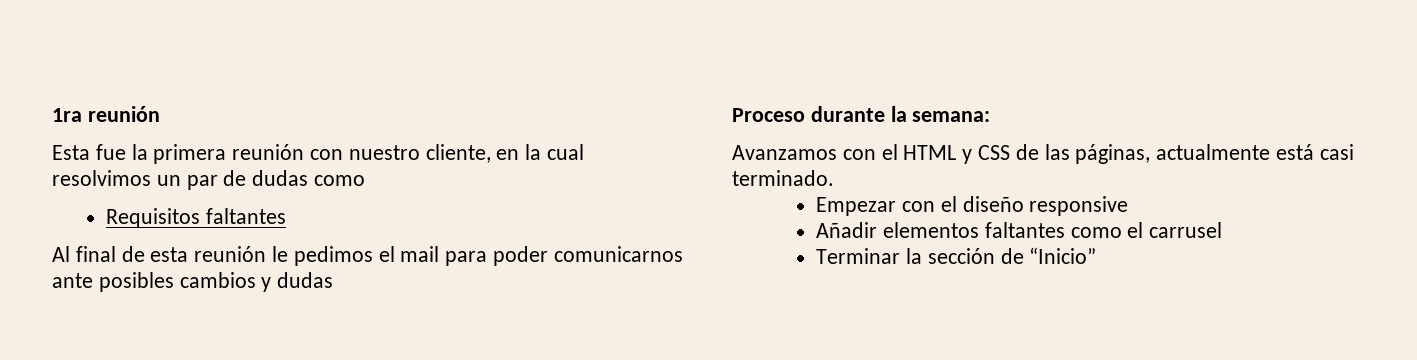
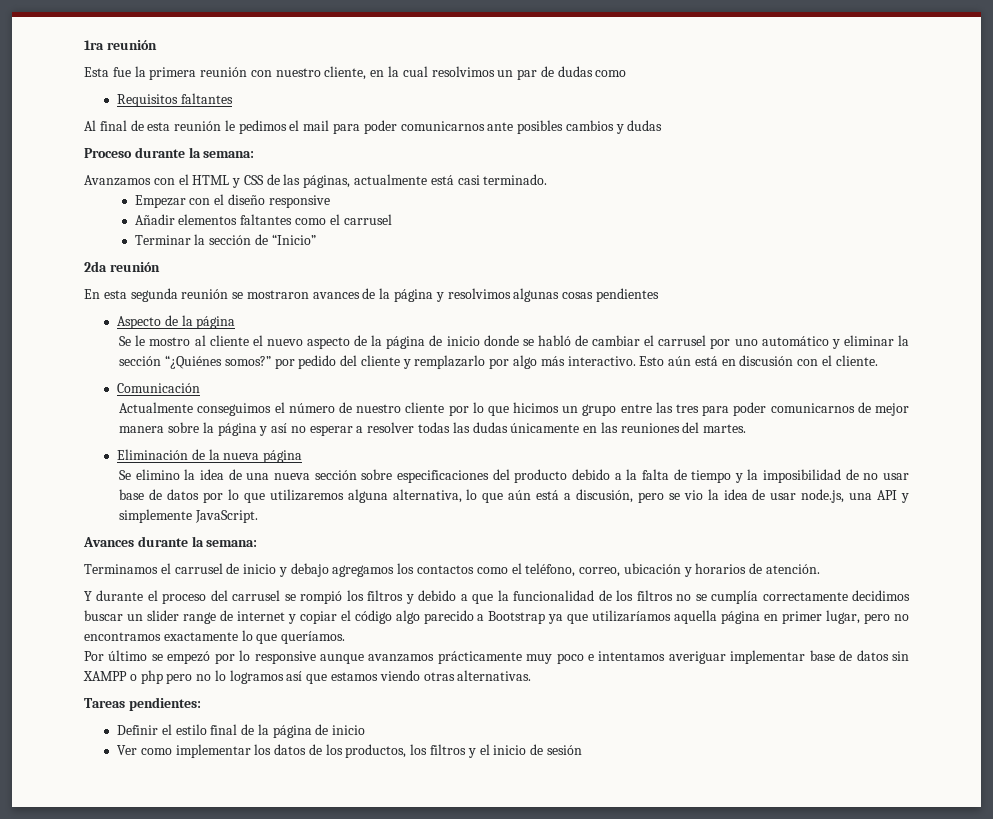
+ 2da reunión
+ En esta segunda reunión se mostraron avances de la página y resolvimos algunas cosas pendientes
+ Aspecto de la página
+ Se le mostro al cliente el nuevo aspecto de la página de inicio donde se habló de cambiar el carrusel por uno automático y eliminar la sección “¿Quiénes somos?” por pedido del cliente y remplazarlo por algo más interactivo. Esto aún está en discusión con el cliente.
+ Comunicación
+ Actualmente conseguimos el número de nuestro cliente por lo que hicimos un grupo entre las tres para poder comunicarnos de mejor manera sobre la página y así no esperar a resolver todas las dudas únicamente en las reuniones del martes.
+ Eliminación de la nueva página
+ Se elimino la idea de una nueva sección sobre especificaciones del producto debido a la falta de tiempo y la imposibilidad de no usar base de datos por lo que utilizaremos alguna alternativa, lo que aún está a discusión, pero se vio la idea de usar node.js, una API y simplemente JavaScript.
+ Avances durante la semana:
+ Terminamos el carrusel de inicio y debajo agregamos los contactos como el teléfono, correo, ubicación y horarios de atención.
+ Y durante el proceso del carrusel se rompió los filtros y debido a que la funcionalidad de los filtros no se cumplía correctamente decidimos buscar un slider range de internet y copiar el código algo parecido a Bootstrap ya que utilizaríamos aquella página en primer lugar, pero no encontramos exactamente lo que queríamos.
+ Por último se empezó por lo responsive aunque avanzamos prácticamente muy poco e intentamos averiguar implementar base de datos sin XAMPP o php pero no lo logramos así que estamos viendo otras alternativas.
+ Tareas pendientes:
+ Definir el estilo final de la página de inicio
+ Ver como implementar los datos de los productos, los filtros y el inicio de sesión

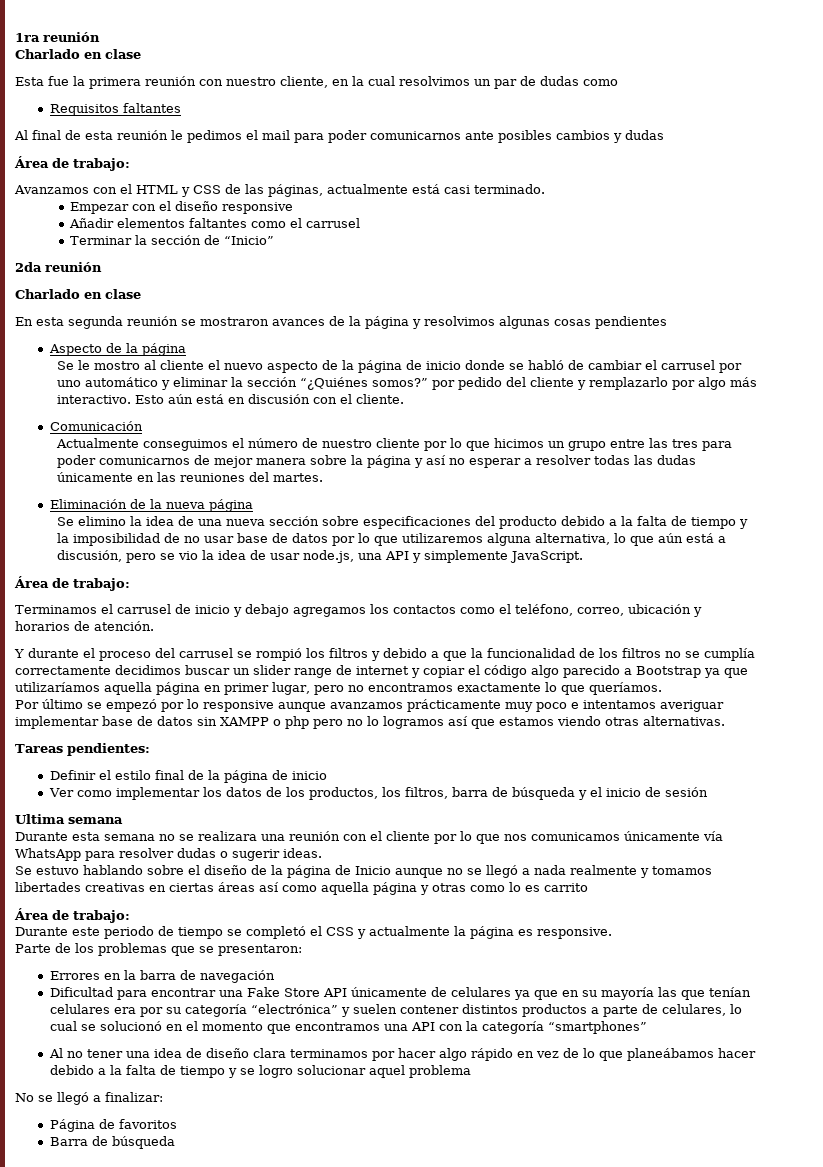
  1ra reunión
+ Charlado en clase
  Al final de esta reunión le pedimos el mail para poder comunicarnos ante posibles cambios y dudas
- Proceso durante la semana:
+ Área de trabajo:
  2da reunión
+ Charlado en clase
  Se elimino la idea de una nueva sección sobre especificaciones del producto debido a la falta de tiempo y la imposibilidad de no usar base de datos por lo que utilizaremos alguna alternativa, lo que aún está a discusión, pero se vio la idea de usar node.js, una API y simplemente JavaScript.
- Avances durante la semana:
+ Área de trabajo:
- Ver como implementar los datos de los productos, los filtros y el inicio de sesión
+ Ver como implementar los datos de los productos, los filtros, barra de búsqueda y el inicio de sesión
+ Ultima semana
+ Durante esta semana no se realizara una reunión con el cliente por lo que nos comunicamos únicamente vía WhatsApp para resolver dudas o sugerir ideas.
+ Se estuvo hablando sobre el diseño de la página de Inicio aunque no se llegó a nada realmente y tomamos libertades creativas en ciertas áreas así como aquella página y otras como lo es carrito
+ Área de trabajo:
+ Durante este periodo de tiempo se completó el CSS y actualmente la página es responsive.
+ Parte de los problemas que se presentaron:
+ Errores en la barra de navegación
+ Dificultad para encontrar una Fake Store API únicamente de celulares ya que en su mayoría las que tenían celulares era por su categoría “electrónica” y suelen contener distintos productos a parte de celulares, lo cual se solucionó en el momento que encontramos una API con la categoría “smartphones”
+ Al no tener una idea de diseño clara terminamos por hacer algo rápido en vez de lo que planeábamos hacer debido a la falta de tiempo y se logro solucionar aquel problema
+ No se llegó a finalizar:
+ Página de favoritos
+ Barra de búsqueda

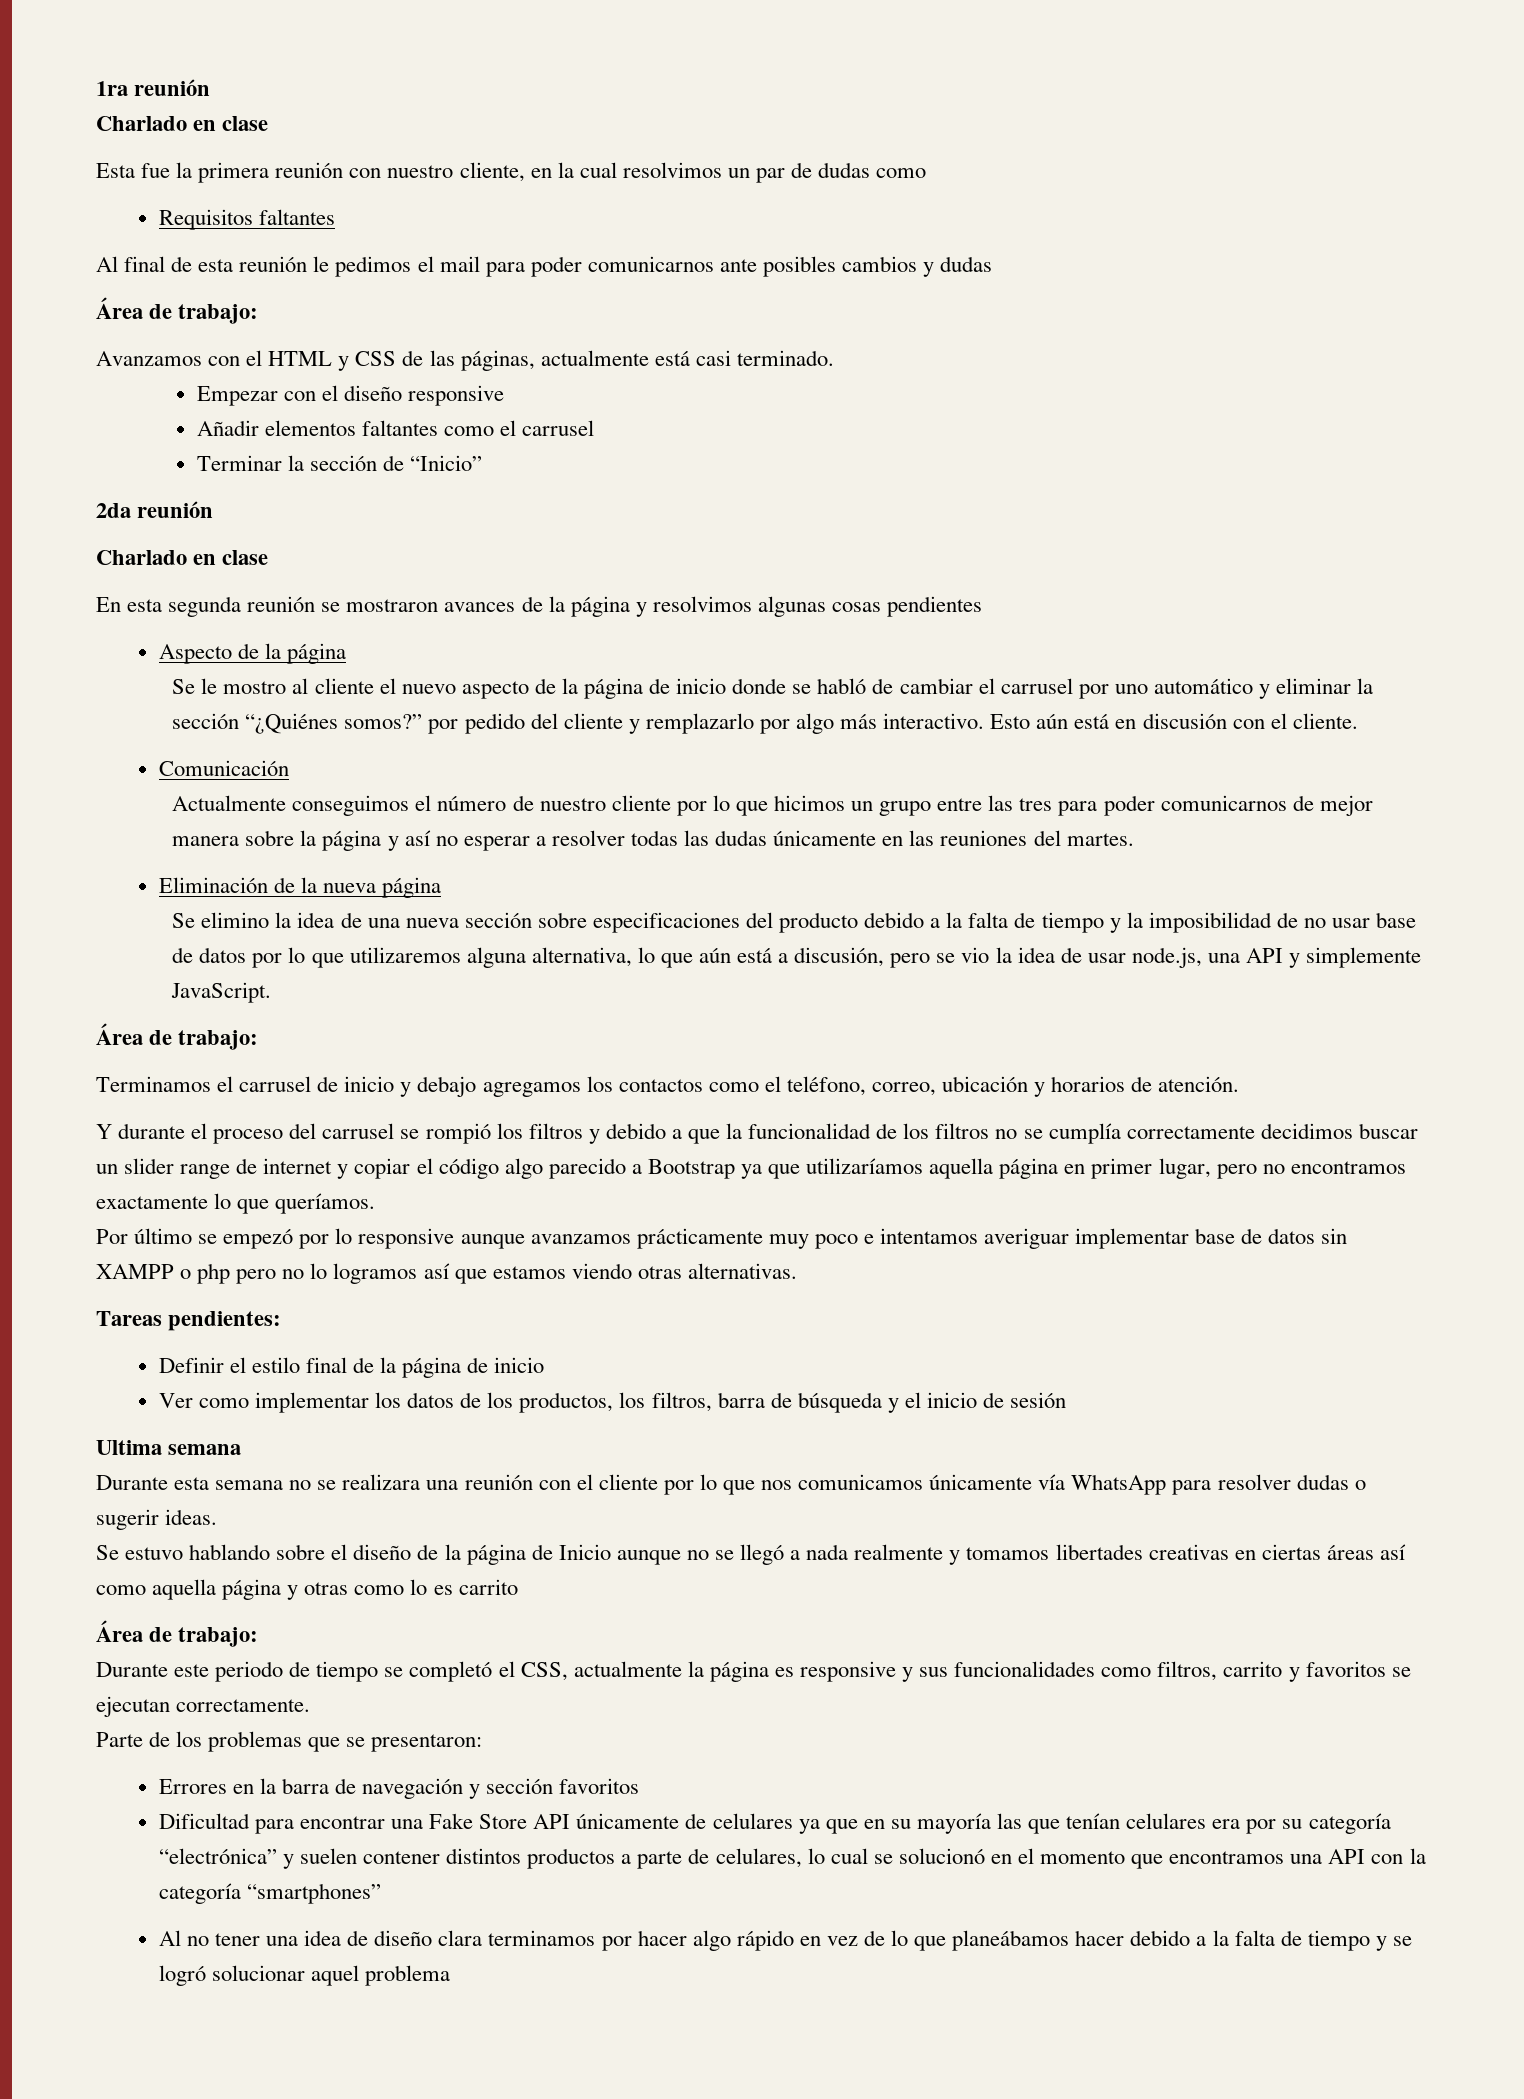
- Durante este periodo de tiempo se completó el CSS y actualmente la página es responsive.
+ Durante este periodo de tiempo se completó el CSS, actualmente la página es responsive y sus funcionalidades como filtros, carrito y favoritos se ejecutan correctamente.
- Errores en la barra de navegación
+ Errores en la barra de navegación y sección favoritos
- Al no tener una idea de diseño clara terminamos por hacer algo rápido en vez de lo que planeábamos hacer debido a la falta de tiempo y se logro solucionar aquel problema
+ Al no tener una idea de diseño clara terminamos por hacer algo rápido en vez de lo que planeábamos hacer debido a la falta de tiempo y se logró solucionar aquel problema
- No se llegó a finalizar:
- Página de favoritos
- Barra de búsqueda

